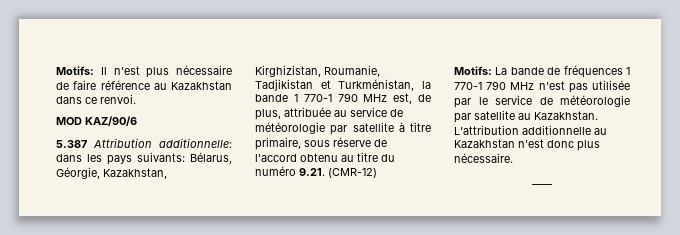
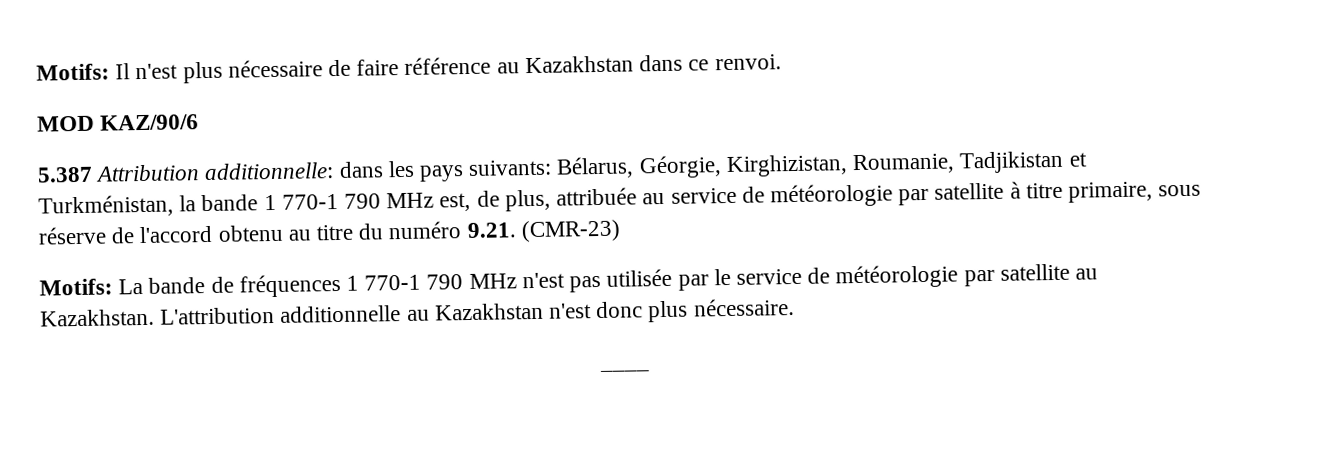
- 5.387 Attribution additionnelle: dans les pays suivants: Bélarus, Géorgie, Kazakhstan, Kirghizistan, Roumanie, Tadjikistan et Turkménistan, la bande 1 770-1 790 MHz est, de plus, attribuée au service de météorologie par satellite à titre primaire, sous réserve de l'accord obtenu au titre du numéro 9.21. (CMR-12)
+ 5.387 Attribution additionnelle: dans les pays suivants: Bélarus, Géorgie, Kirghizistan, Roumanie, Tadjikistan et Turkménistan, la bande 1 770-1 790 MHz est, de plus, attribuée au service de météorologie par satellite à titre primaire, sous réserve de l'accord obtenu au titre du numéro 9.21. (CMR-23)

